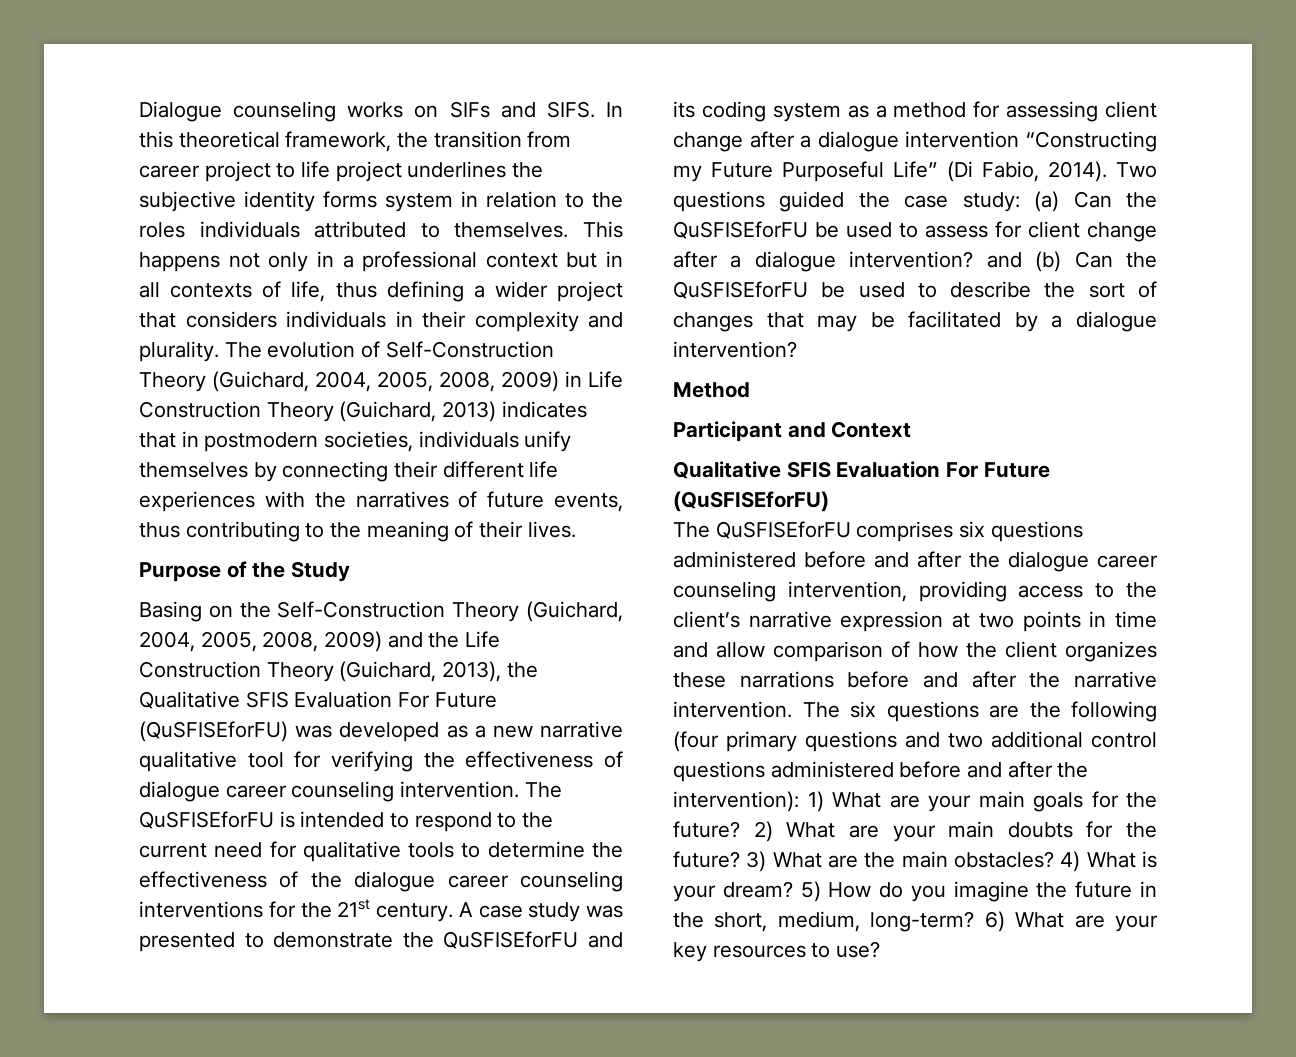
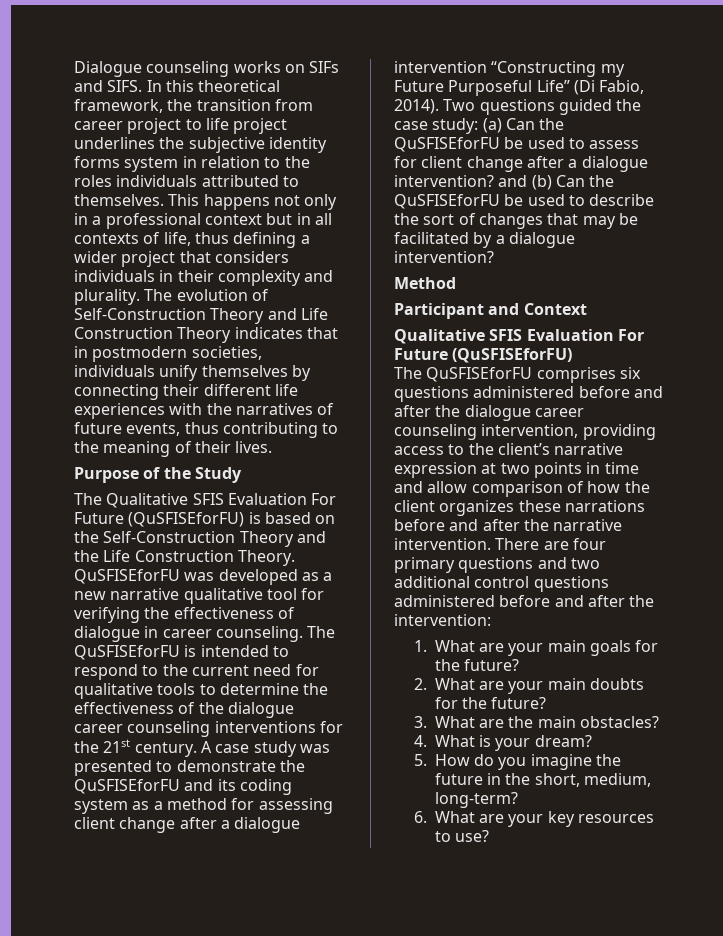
- The evolution of Self-Construction Theory (Guichard, 2004, 2005, 2008, 2009) in Life Construction Theory (Guichard, 2013) indicates that in postmodern societies, individuals unify themselves by connecting their different life experiences with the narratives of future events, thus contributing to the meaning of their lives.
+ The evolution of Self-Construction Theory and Life Construction Theory indicates that in postmodern societies, individuals unify themselves by connecting their different life experiences with the narratives of future events, thus contributing to the meaning of their lives.
- Basing on the Self-Construction Theory (Guichard, 2004, 2005, 2008, 2009) and the Life Construction Theory (Guichard, 2013), the Qualitative SFIS Evaluation For Future (QuSFISEforFU) was developed as a new narrative qualitative tool for verifying the effectiveness of dialogue career counseling intervention.
+ The Qualitative SFIS Evaluation For Future (QuSFISEforFU) is based on the Self-Construction Theory and the Life Construction Theory. QuSFISEforFU was developed as a new narrative qualitative tool for verifying the effectiveness of dialogue in career counseling.
- The six questions are the following (four primary questions and two additional control questions administered before and after the intervention): 1) What are your main goals for the future? 2) What are your main doubts for the future? 3) What are the main obstacles? 4) What is your dream? 5) How do you imagine the future in the short, medium, long-term? 6) What are your key resources to use?
+ There are four primary questions and two additional control questions administered before and after the intervention:
+ 1. What are your main goals for the future?
+ 2. What are your main doubts for the future?
+ 3. What are the main obstacles?
+ 4. What is your dream?
+ 5. How do you imagine the future in the short, medium, long-term?
+ 6. What are your key resources to use?

